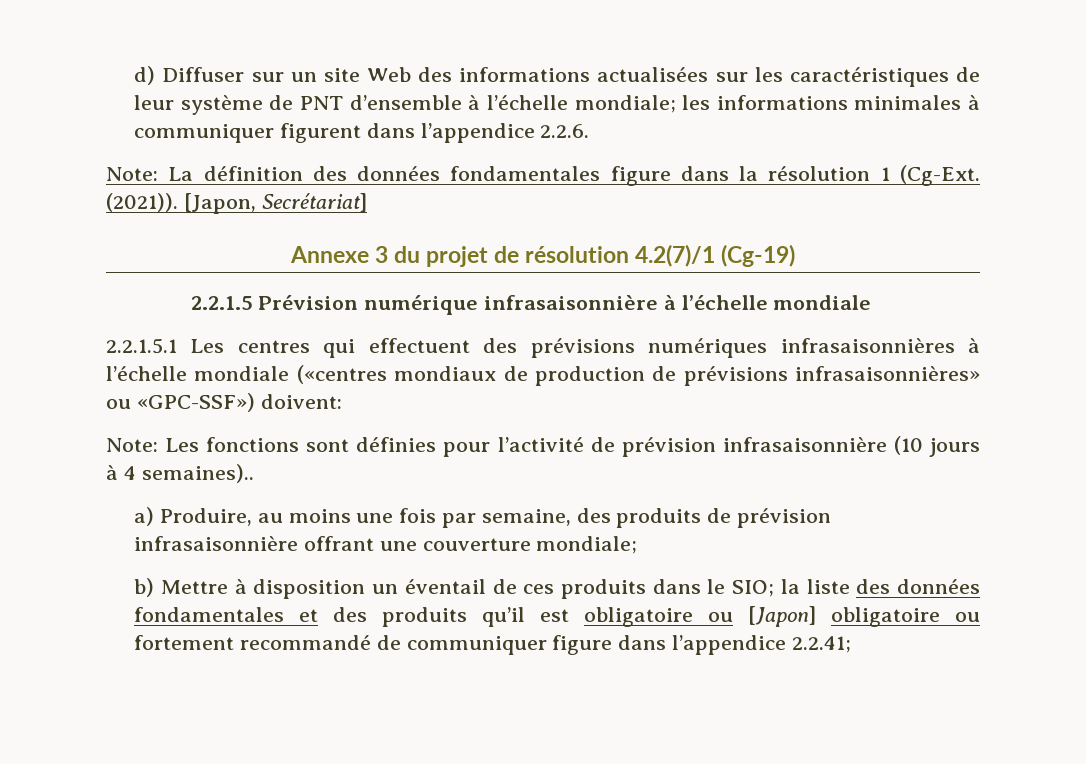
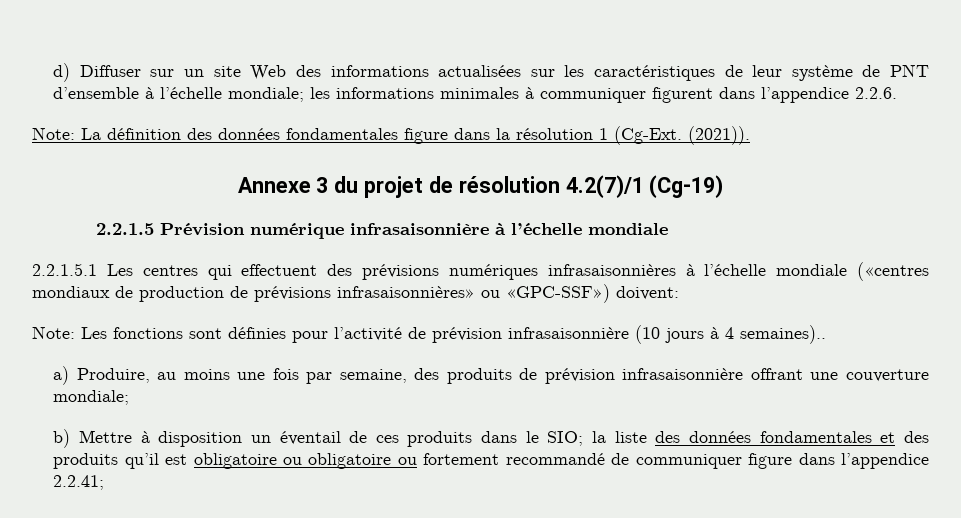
- [Japon, Secrétariat]
- b) Mettre à disposition un éventail de ces produits dans le SIO; la liste des données fondamentales et des produits qu’il est obligatoire ou [Japon] obligatoire ou fortement recommandé de communiquer figure dans l’appendice 2.2.41;
+ b) Mettre à disposition un éventail de ces produits dans le SIO; la liste des données fondamentales et des produits qu’il est obligatoire ou obligatoire ou fortement recommandé de communiquer figure dans l’appendice 2.2.41;

